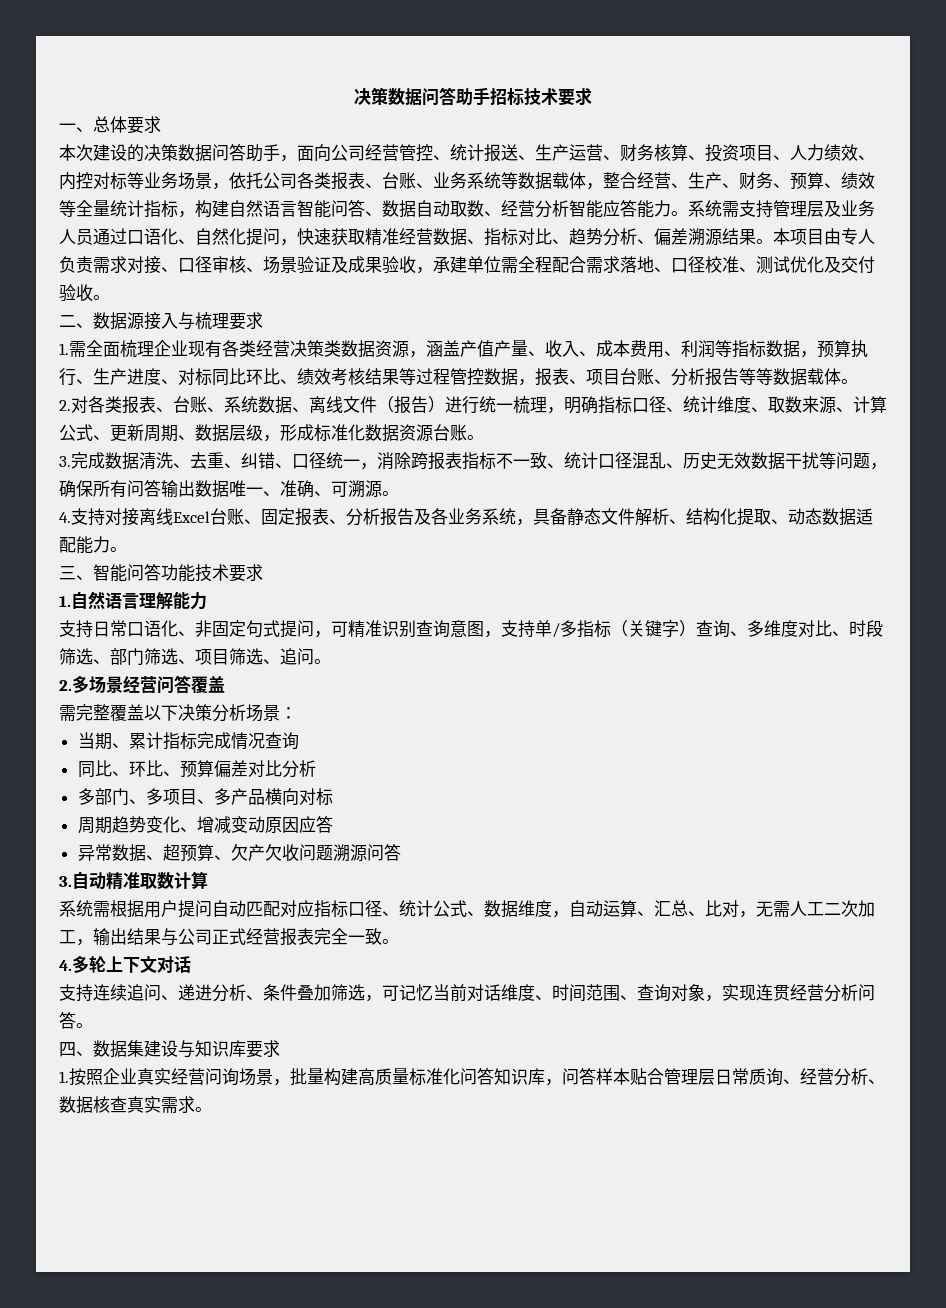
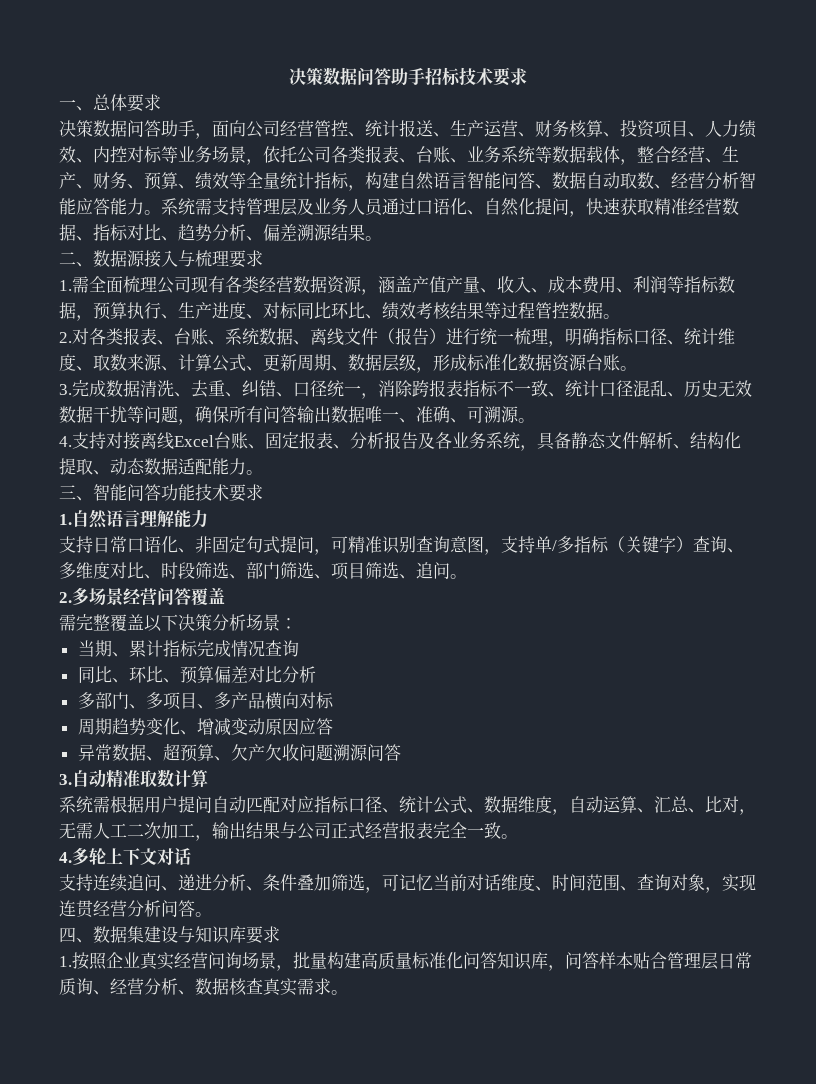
- 本次建设的决策数据问答助手，面向公司经营管控、统计报送、生产运营、财务核算、投资项目、人力绩效、内控对标等业务场景，依托公司各类报表、台账、业务系统等数据载体，整合经营、生产、财务、预算、绩效等全量统计指标，构建自然语言智能问答、数据自动取数、经营分析智能应答能力。
+ 决策数据问答助手，面向公司经营管控、统计报送、生产运营、财务核算、投资项目、人力绩效、内控对标等业务场景，依托公司各类报表、台账、业务系统等数据载体，整合经营、生产、财务、预算、绩效等全量统计指标，构建自然语言智能问答、数据自动取数、经营分析智能应答能力。
- 本项目由专人负责需求对接、口径审核、场景验证及成果验收，承建单位需全程配合需求落地、口径校准、测试优化及交付验收。
- 1.需全面梳理企业现有各类经营决策类数据资源，涵盖产值产量、收入、成本费用、利润等指标数据，预算执行、生产进度、对标同比环比、绩效考核结果等过程管控数据，报表、项目台账、分析报告等等数据载体。
+ 1.需全面梳理公司现有各类经营数据资源，涵盖产值产量、收入、成本费用、利润等指标数据，预算执行、生产进度、对标同比环比、绩效考核结果等过程管控数据。

